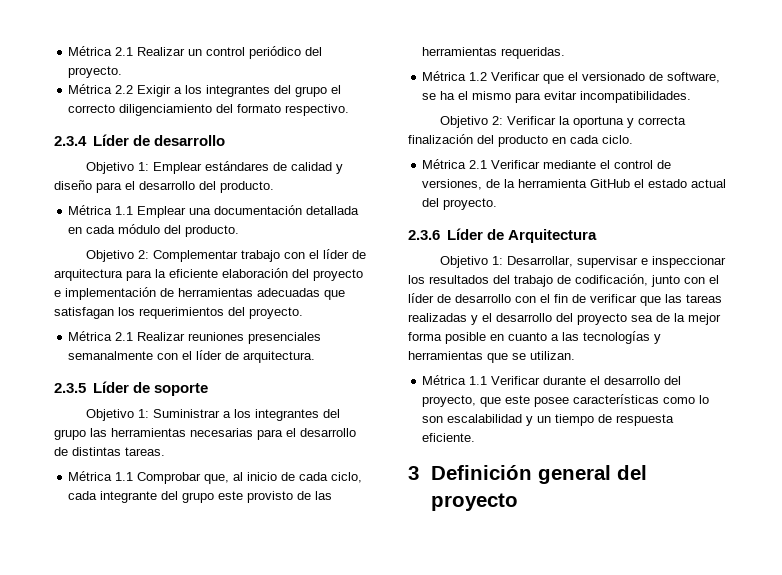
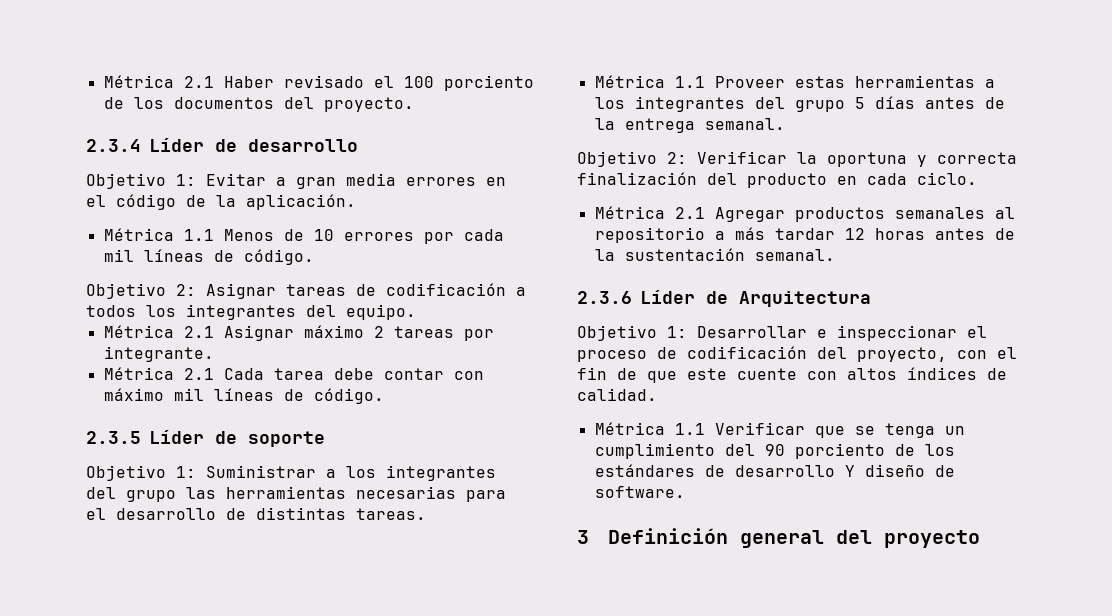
- Métrica 2.1 Realizar un control periódico del proyecto.
- Métrica 2.2 Exigir a los integrantes del grupo el correcto diligenciamiento del formato respectivo.
+ Métrica 2.1 Haber revisado el 100 porciento de los documentos del proyecto.
- Objetivo 1: Emplear estándares de calidad y diseño para el desarrollo del producto.
- Métrica 1.1 Emplear una documentación detallada en cada módulo del producto.
- Objetivo 2: Complementar trabajo con el líder de arquitectura para la eficiente elaboración del proyecto e implementación de herramientas adecuadas que satisfagan los requerimientos del proyecto.
- Métrica 2.1 Realizar reuniones presenciales semanalmente con el líder de arquitectura.
+ Objetivo 1: Evitar a gran media errores en el código de la aplicación.
+ Métrica 1.1 Menos de 10 errores por cada mil líneas de código.
+ Objetivo 2: Asignar tareas de codificación a todos los integrantes del equipo.
+ Métrica 2.1 Asignar máximo 2 tareas por integrante.
+ Métrica 2.1 Cada tarea debe contar con máximo mil líneas de código.
- Métrica 1.1 Comprobar que, al inicio de cada ciclo, cada integrante del grupo este provisto de las herramientas requeridas.
- Métrica 1.2 Verificar que el versionado de software, se ha el mismo para evitar incompatibilidades.
+ Métrica 1.1 Proveer estas herramientas a los integrantes del grupo 5 días antes de la entrega semanal.
- Métrica 2.1 Verificar mediante el control de versiones, de la herramienta GitHub el estado actual del proyecto.
+ Métrica 2.1 Agregar productos semanales al repositorio a más tardar 12 horas antes de la sustentación semanal.
- Objetivo 1: Desarrollar, supervisar e inspeccionar los resultados del trabajo de codificación, junto con el líder de desarrollo con el fin de verificar que las tareas realizadas y el desarrollo del proyecto sea de la mejor forma posible en cuanto a las tecnologías y herramientas que se utilizan.
- Métrica 1.1 Verificar durante el desarrollo del proyecto, que este posee características como lo son escalabilidad y un tiempo de respuesta eficiente.
+ Objetivo 1: Desarrollar e inspeccionar el proceso de codificación del proyecto, con el fin de que este cuente con altos índices de calidad.
+ Métrica 1.1 Verificar que se tenga un cumplimiento del 90 porciento de los estándares de desarrollo Y diseño de software.

